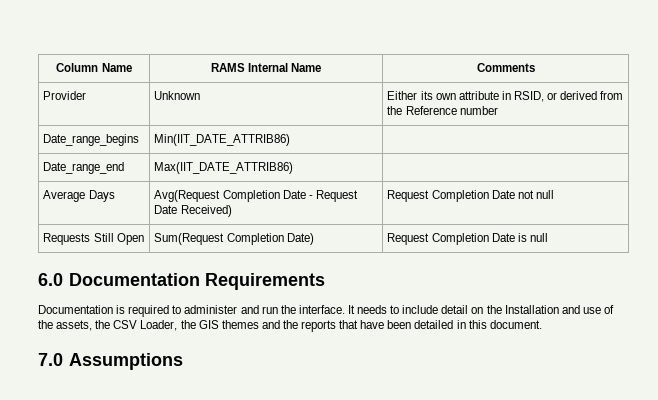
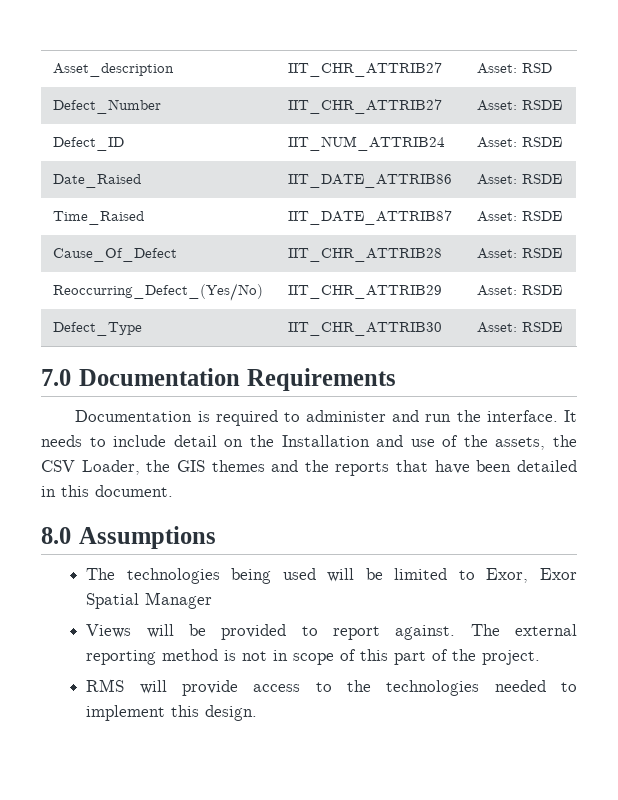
- Column Name | RAMS Internal Name | Comments
- Provider | Unknown | Either its own attribute in RSID, or derived from the Reference number
- Date_range_begins | Min(IIT_DATE_ATTRIB86) |
- Date_range_end | Max(IIT_DATE_ATTRIB86) |
- Average Days | Avg(Request Completion Date - Request Date Received) | Request Completion Date not null
- Requests Still Open | Sum(Request Completion Date) | Request Completion Date is null
- 6.0 Documentation Requirements
+ Asset_description | IIT_CHR_ATTRIB27 | Asset: RSD
+ Defect_Number | IIT_CHR_ATTRIB27 | Asset: RSDE
+ Defect_ID | IIT_NUM_ATTRIB24 | Asset: RSDE
+ Date_Raised | IIT_DATE_ATTRIB86 | Asset: RSDE
+ Time_Raised | IIT_DATE_ATTRIB87 | Asset: RSDE
+ Cause_Of_Defect | IIT_CHR_ATTRIB28 | Asset: RSDE
+ Reoccurring_Defect_(Yes/No) | IIT_CHR_ATTRIB29 | Asset: RSDE
+ Defect_Type | IIT_CHR_ATTRIB30 | Asset: RSDE
+ 7.0 Documentation Requirements
- 7.0 Assumptions
+ 8.0 Assumptions
+ The technologies being used will be limited to Exor, Exor Spatial Manager
+ Views will be provided to report against. The external reporting method is not in scope of this part of the project.
+ RMS will provide access to the technologies needed to implement this design.

